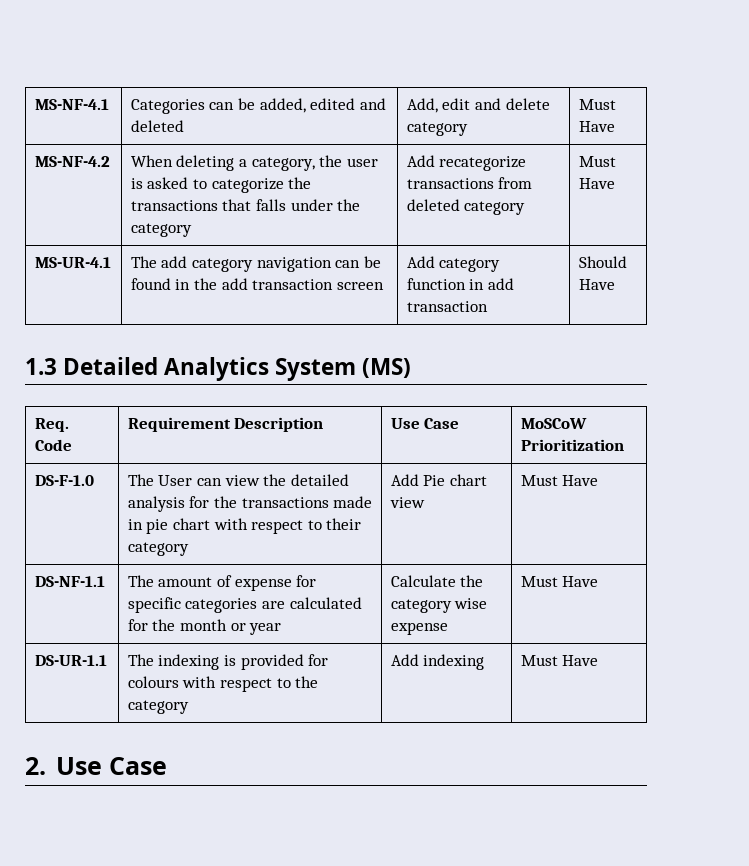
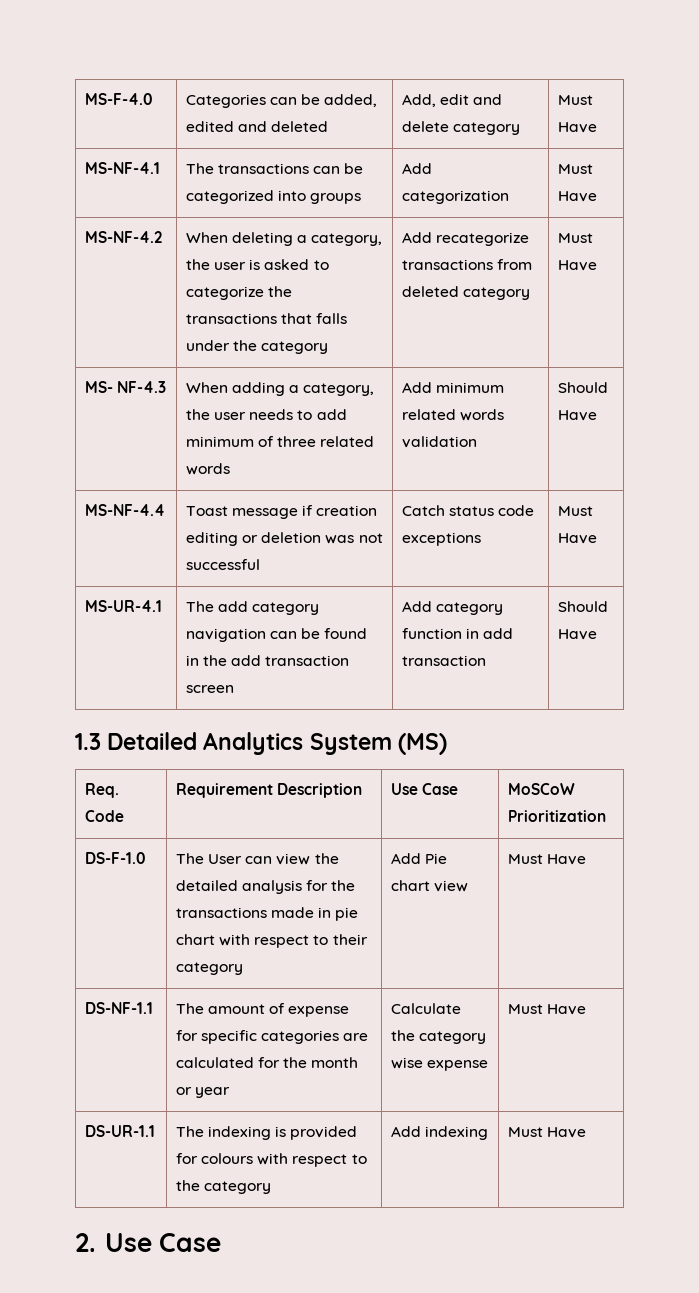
- MS-NF-4.1 | Categories can be added, edited and deleted | Add, edit and delete category | Must Have
+ MS-F-4.0 | Categories can be added, edited and deleted | Add, edit and delete category | Must Have
+ MS-NF-4.1 | The transactions can be categorized into groups | Add categorization | Must Have
+ MS- NF-4.3 | When adding a category, the user needs to add minimum of three related words | Add minimum related words validation | Should Have
+ MS-NF-4.4 | Toast message if creation editing or deletion was not successful | Catch status code exceptions | Must Have

